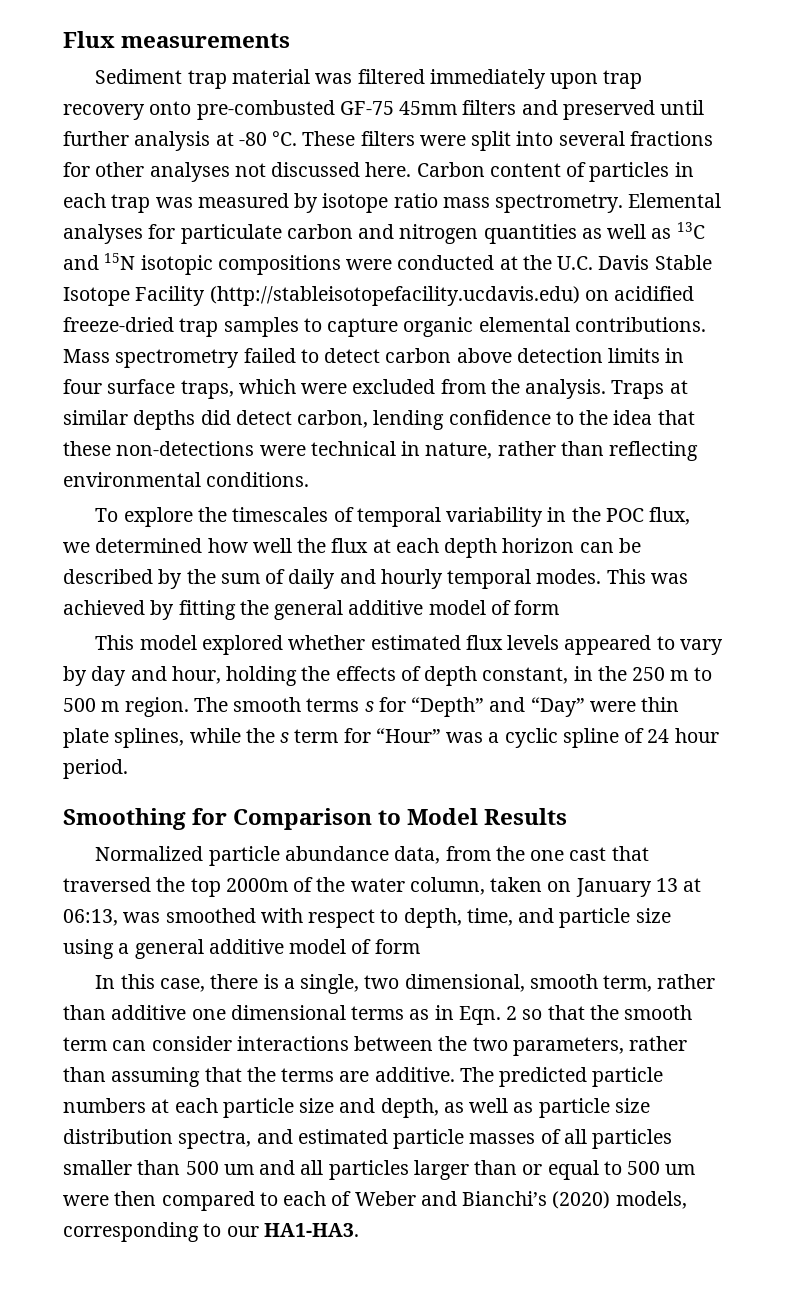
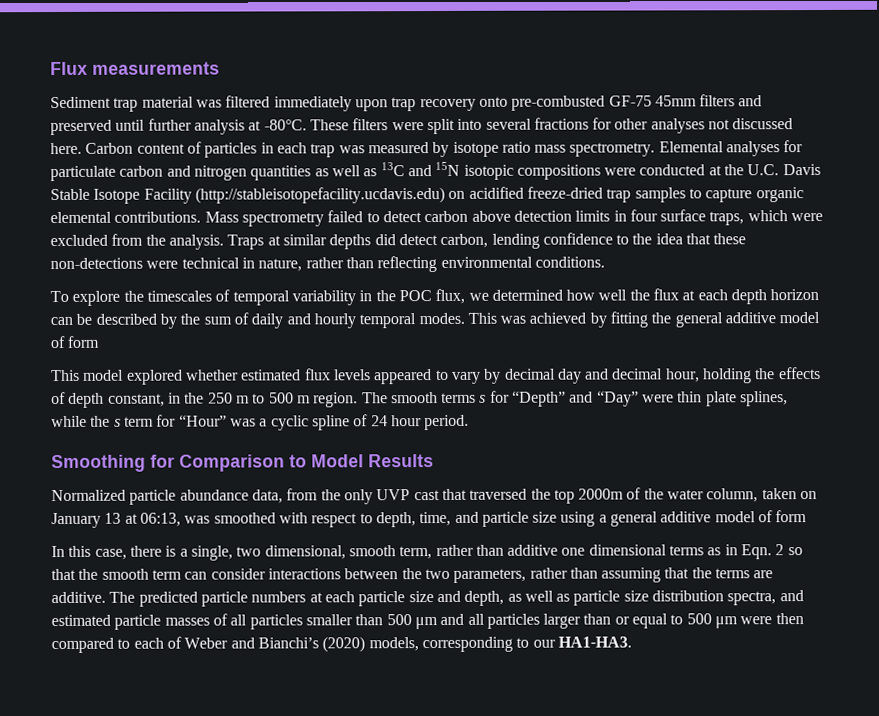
- Sediment trap material was filtered immediately upon trap recovery onto pre-combusted GF-75 45mm filters and preserved until further analysis at -80 °C.
+ Sediment trap material was filtered immediately upon trap recovery onto pre-combusted GF-75 45mm filters and preserved until further analysis at -80°C.
- This model explored whether estimated flux levels appeared to vary by day and hour, holding the effects of depth constant, in the 250 m to 500 m region.
+ This model explored whether estimated flux levels appeared to vary by decimal day and decimal hour, holding the effects of depth constant, in the 250 m to 500 m region.
- Normalized particle abundance data, from the one cast that traversed the top 2000m of the water column, taken on January 13 at 06:13, was smoothed with respect to depth, time, and particle size using a general additive model of form
+ Normalized particle abundance data, from the only UVP cast that traversed the top 2000m of the water column, taken on January 13 at 06:13, was smoothed with respect to depth, time, and particle size using a general additive model of form
- The predicted particle numbers at each particle size and depth, as well as particle size distribution spectra, and estimated particle masses of all particles smaller than 500 um and all particles larger than or equal to 500 um were then compared to each of Weber and Bianchi’s (2020) models, corresponding to our HA1-HA3.
+ The predicted particle numbers at each particle size and depth, as well as particle size distribution spectra, and estimated particle masses of all particles smaller than 500 μm and all particles larger than or equal to 500 μm were then compared to each of Weber and Bianchi’s (2020) models, corresponding to our HA1-HA3.

